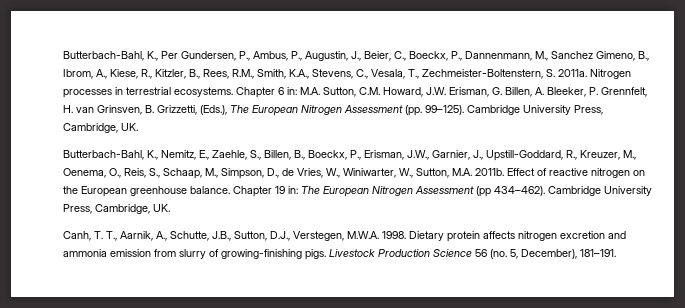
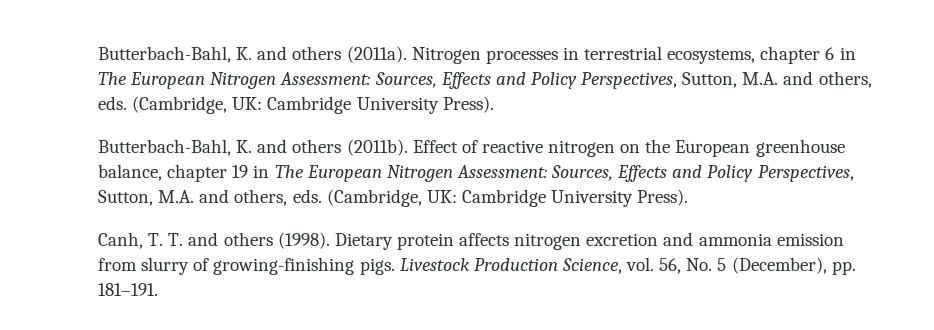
- Butterbach-Bahl, K., Per Gundersen, P., Ambus, P., Augustin, J., Beier, C., Boeckx, P., Dannenmann, M., Sanchez Gimeno, B., Ibrom, A., Kiese, R., Kitzler, B., Rees, R.M., Smith, K.A., Stevens, C., Vesala, T., Zechmeister-Boltenstern, S. 2011a. Nitrogen processes in terrestrial ecosystems. Chapter 6 in: M.A. Sutton, C.M. Howard, J.W. Erisman, G. Billen, A. Bleeker, P. Grennfelt, H. van Grinsven, B. Grizzetti, (Eds.), The European Nitrogen Assessment (pp. 99–125). Cambridge University Press, Cambridge, UK.
- Butterbach-Bahl, K., Nemitz, E., Zaehle, S., Billen, B., Boeckx, P., Erisman, J.W., Garnier, J., Upstill-Goddard, R., Kreuzer, M., Oenema, O., Reis, S., Schaap, M., Simpson, D., de Vries, W., Winiwarter, W., Sutton, M.A. 2011b.
+ Butterbach-Bahl, K. and others (2011a). Nitrogen processes in terrestrial ecosystems, chapter 6 in The European Nitrogen Assessment: Sources, Effects and Policy Perspectives, Sutton, M.A. and others, eds. (Cambridge, UK: Cambridge University Press).
+ Butterbach-Bahl, K. and others (2011b).
- Effect of reactive nitrogen on the European greenhouse balance. Chapter 19 in: The European Nitrogen Assessment (pp 434–462). Cambridge University Press, Cambridge, UK.
- Canh, T. T., Aarnik, A., Schutte, J.B., Sutton, D.J., Verstegen, M.W.A. 1998.
+ Effect of reactive nitrogen on the European greenhouse balance, chapter 19 in The European Nitrogen Assessment: Sources, Effects and Policy Perspectives, Sutton, M.A. and others, eds. (Cambridge, UK: Cambridge University Press).
+ Canh, T. T. and others (1998).
- Livestock Production Science 56 (no. 5, December), 181–191.
+ Livestock Production Science, vol. 56, No. 5 (December), pp. 181–191.

